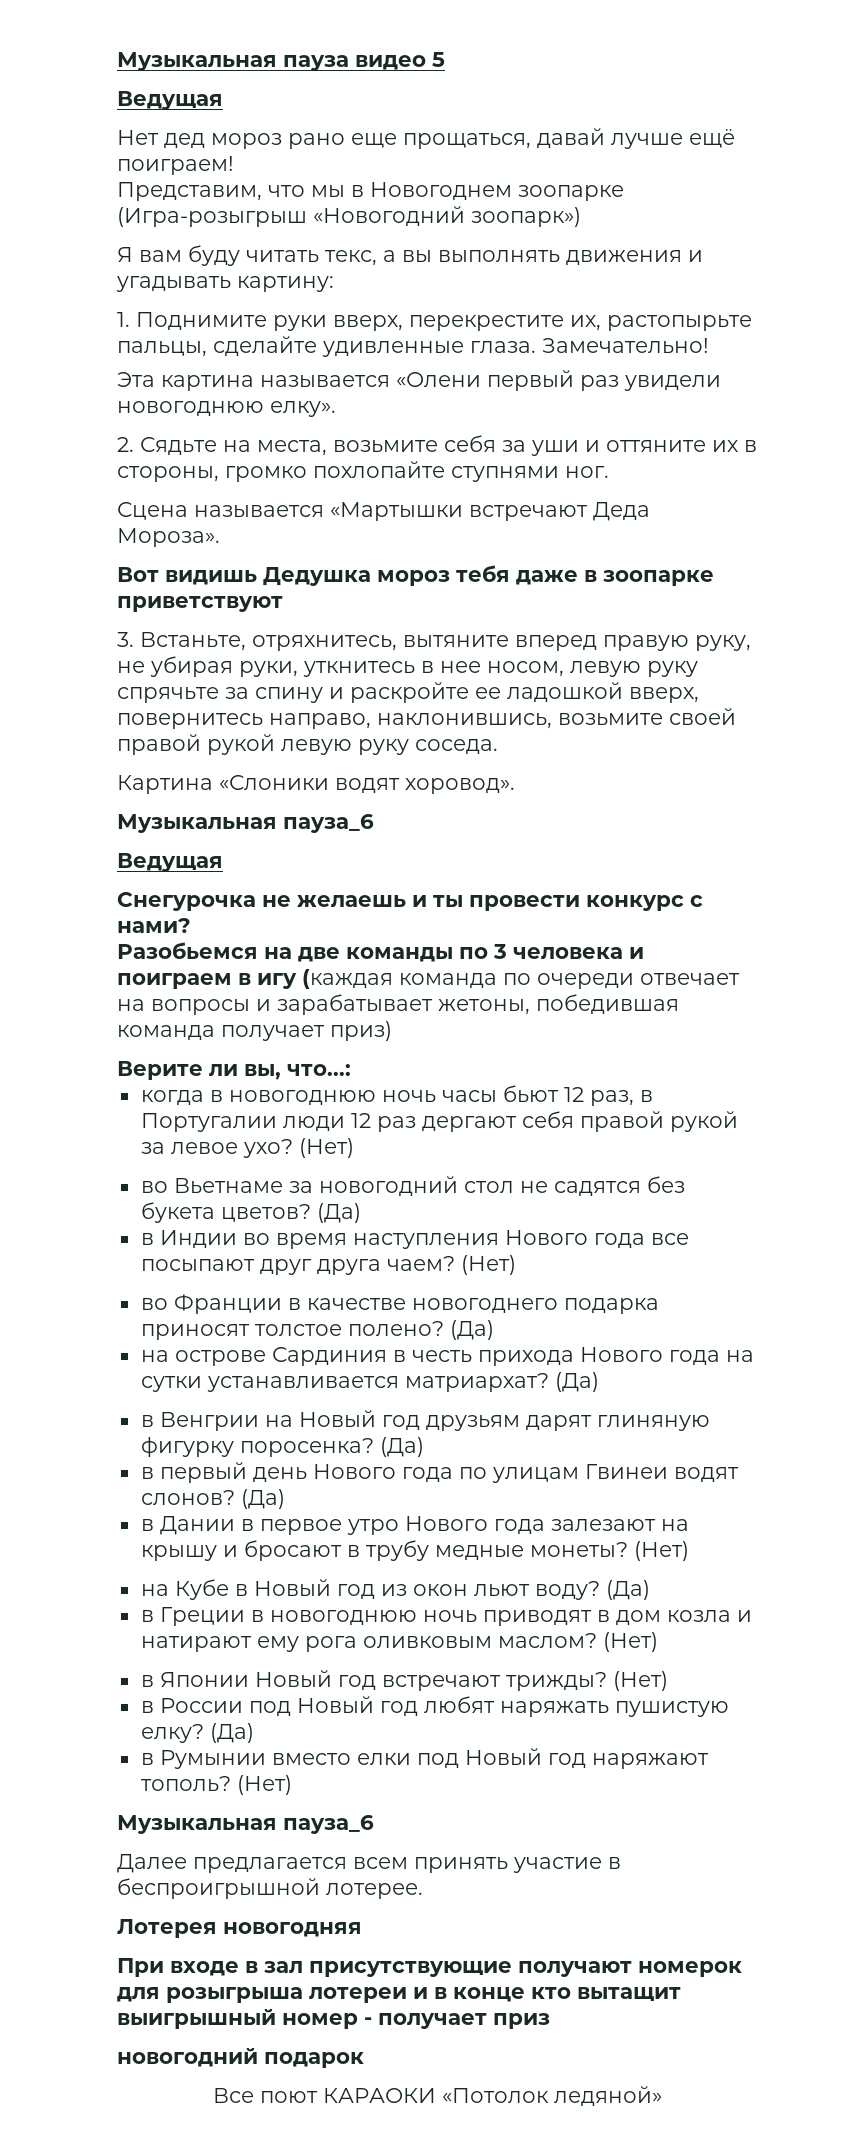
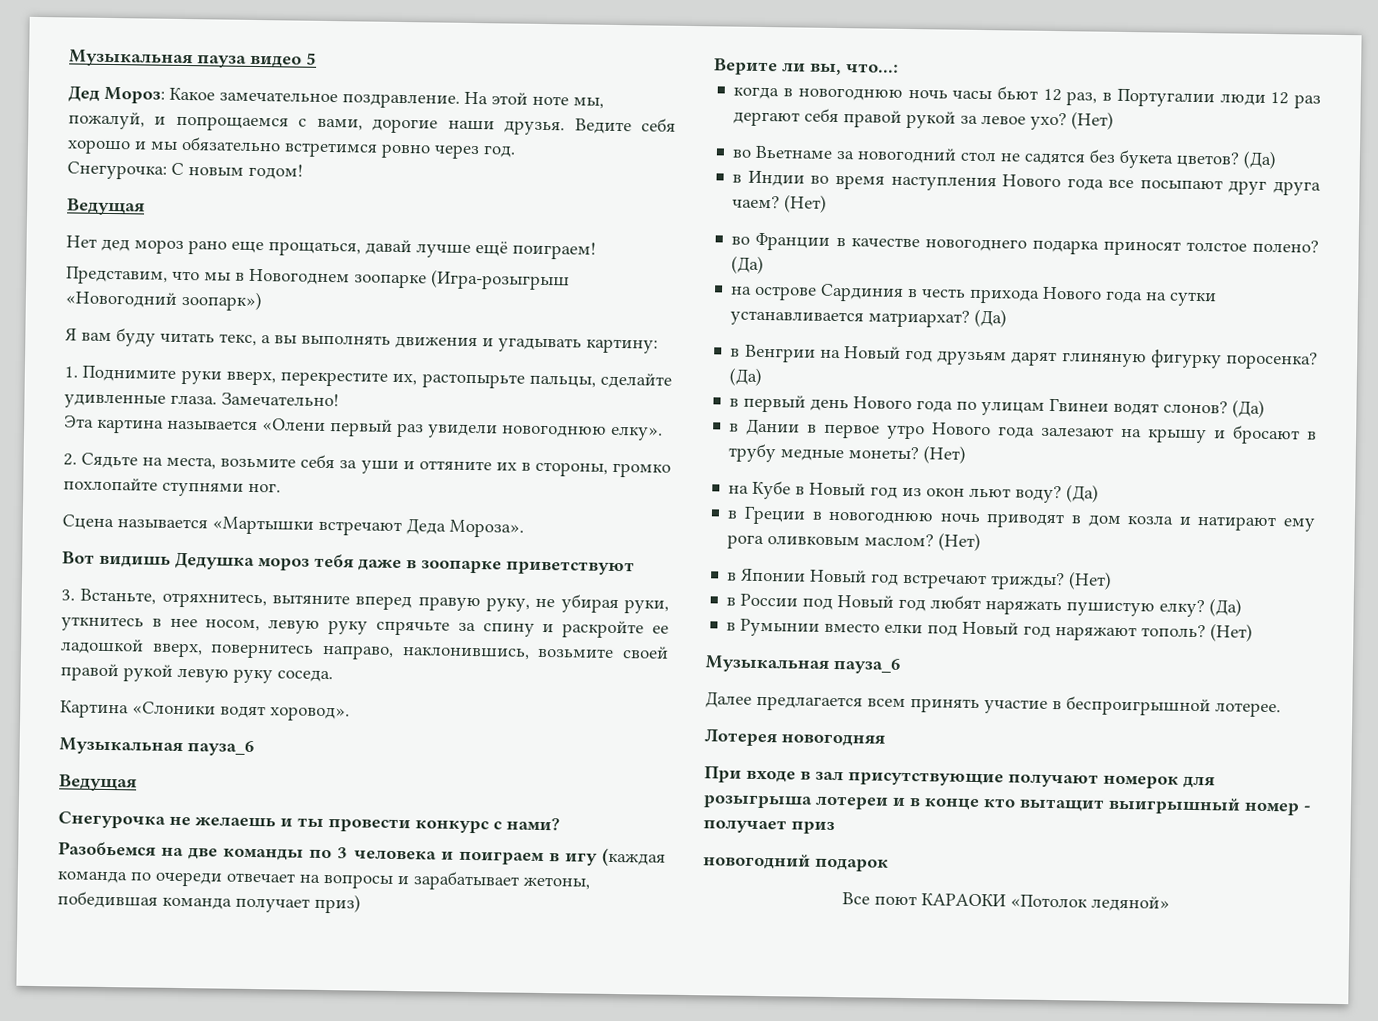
+ Дед Мороз: Какое замечательное поздравление. На этой ноте мы, пожалуй, и попрощаемся с вами, дорогие наши друзья. Ведите себя хорошо и мы обязательно встретимся ровно через год.
+ Снегурочка: С новым годом!

